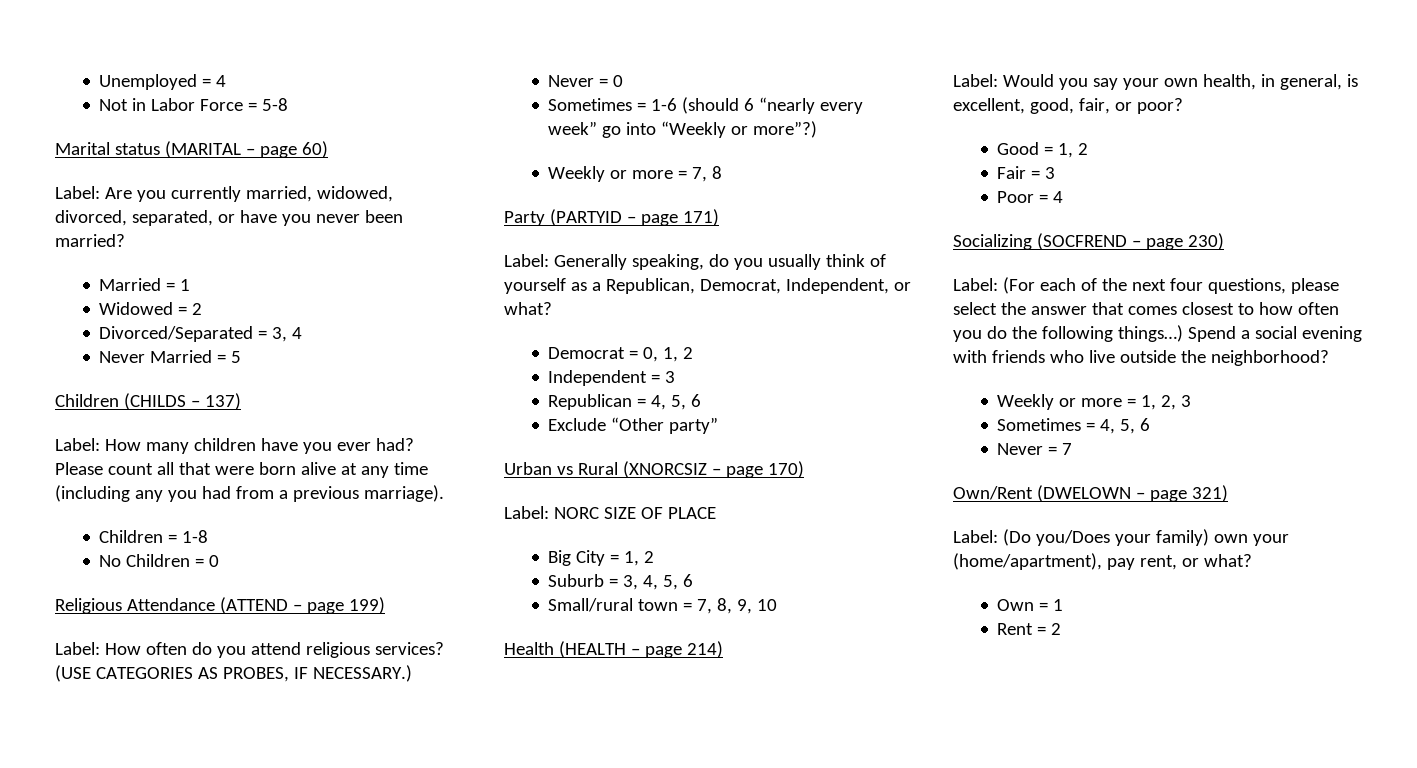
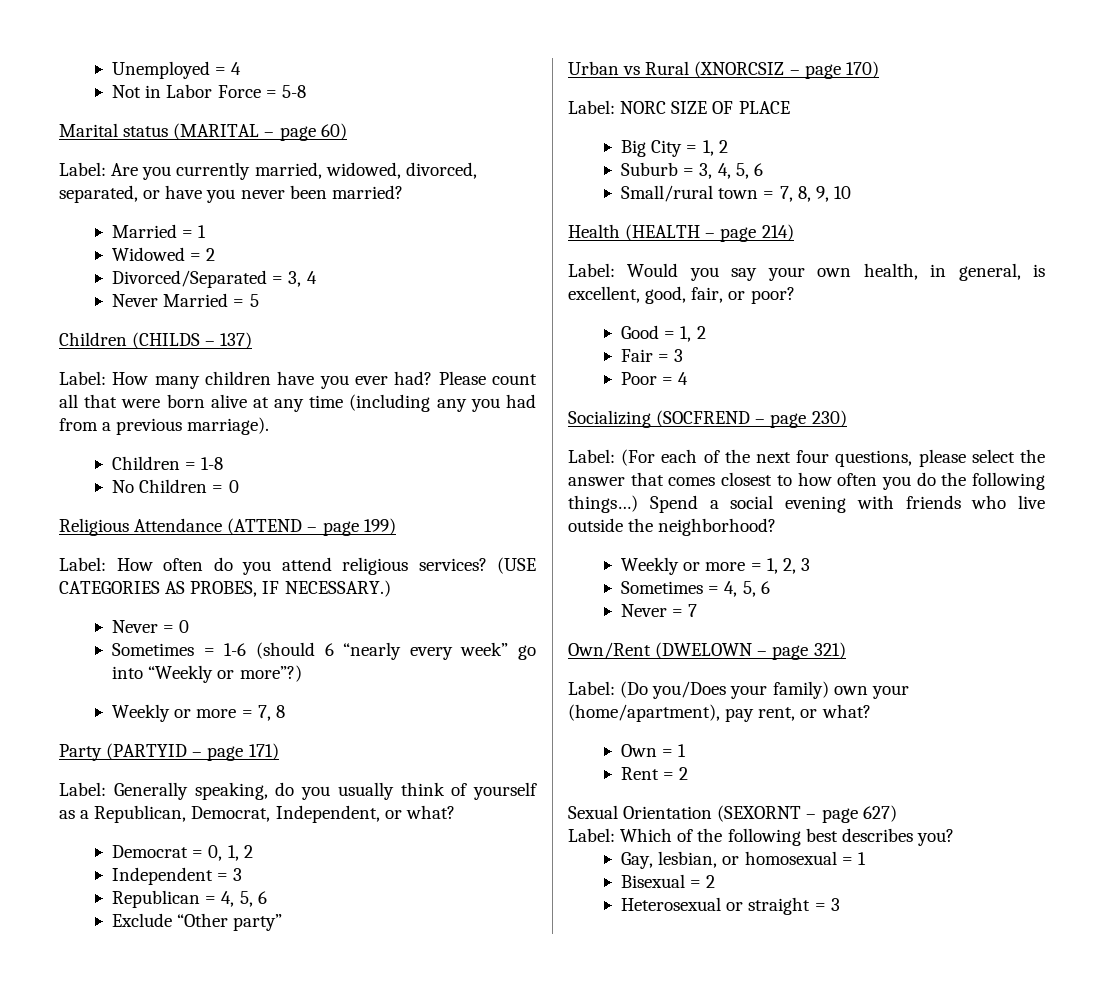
+ Sexual Orientation (SEXORNT – page 627)
+ Label: Which of the following best describes you?
+ Gay, lesbian, or homosexual = 1
+ Bisexual = 2
+ Heterosexual or straight = 3

